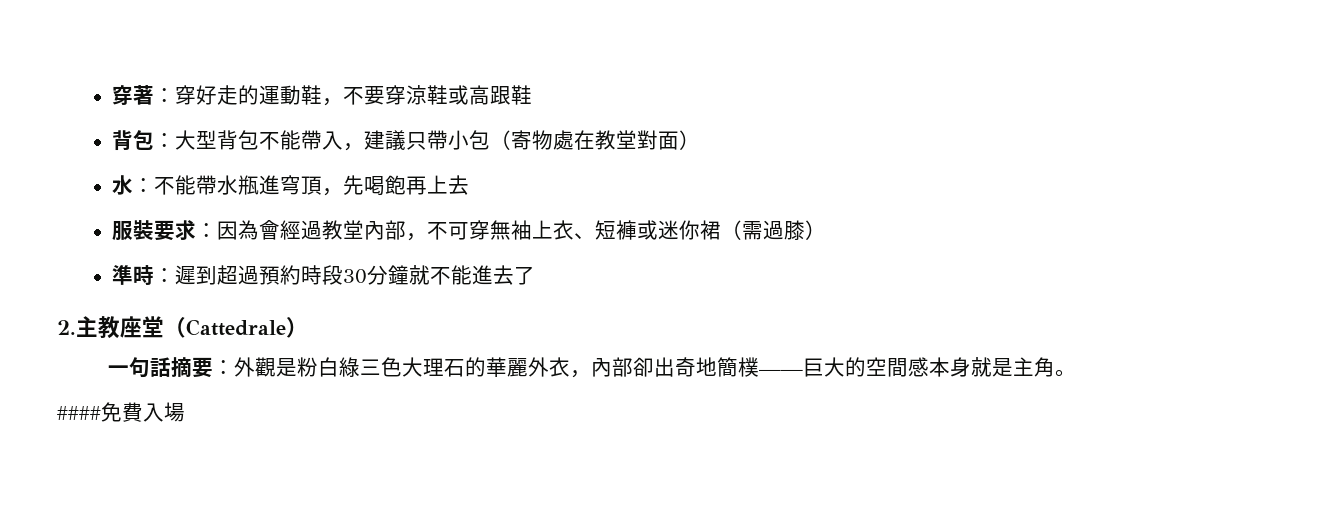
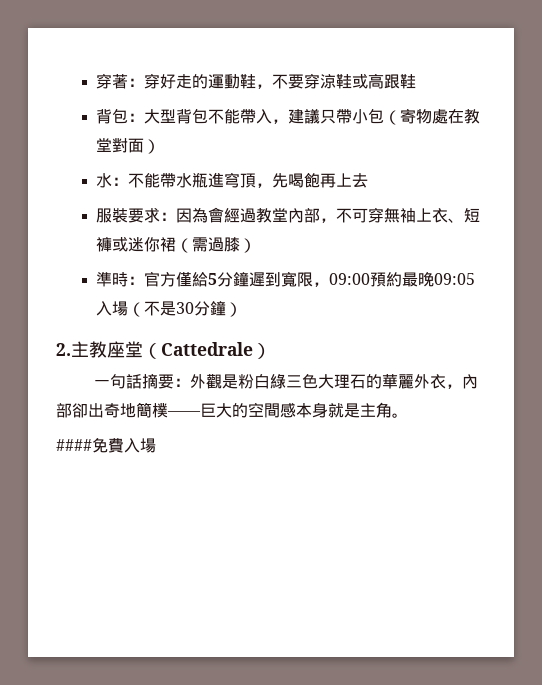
- 準時：遲到超過預約時段30分鐘就不能進去了
+ 準時：官方僅給5分鐘遲到寬限，09:00預約最晚09:05入場（不是30分鐘）

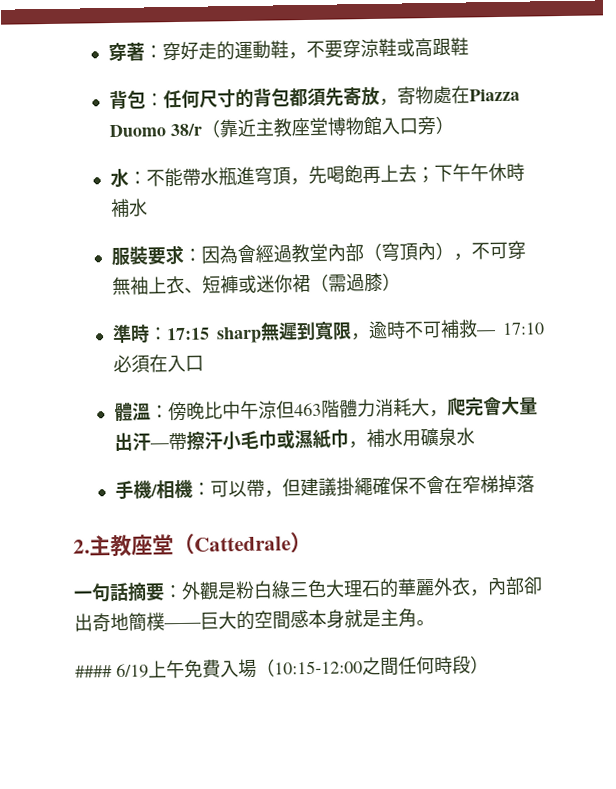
- 背包：大型背包不能帶入，建議只帶小包（寄物處在教堂對面）
+ 背包：任何尺寸的背包都須先寄放，寄物處在Piazza Duomo 38/r（靠近主教座堂博物館入口旁）
- 水：不能帶水瓶進穹頂，先喝飽再上去
+ 水：不能帶水瓶進穹頂，先喝飽再上去；下午午休時補水
- 服裝要求：因為會經過教堂內部，不可穿無袖上衣、短褲或迷你裙（需過膝）
+ 服裝要求：因為會經過教堂內部（穹頂內），不可穿無袖上衣、短褲或迷你裙（需過膝）
- 準時：官方僅給5分鐘遲到寬限，09:00預約最晚09:05入場（不是30分鐘）
+ 準時：17:15 sharp無遲到寬限，逾時不可補救— 17:10必須在入口
+ 體溫：傍晚比中午涼但463階體力消耗大，爬完會大量出汗—帶擦汗小毛巾或濕紙巾，補水用礦泉水
+ 手機/相機：可以帶，但建議掛繩確保不會在窄梯掉落
- ####免費入場
+ #### 6/19上午免費入場（10:15-12:00之間任何時段）

